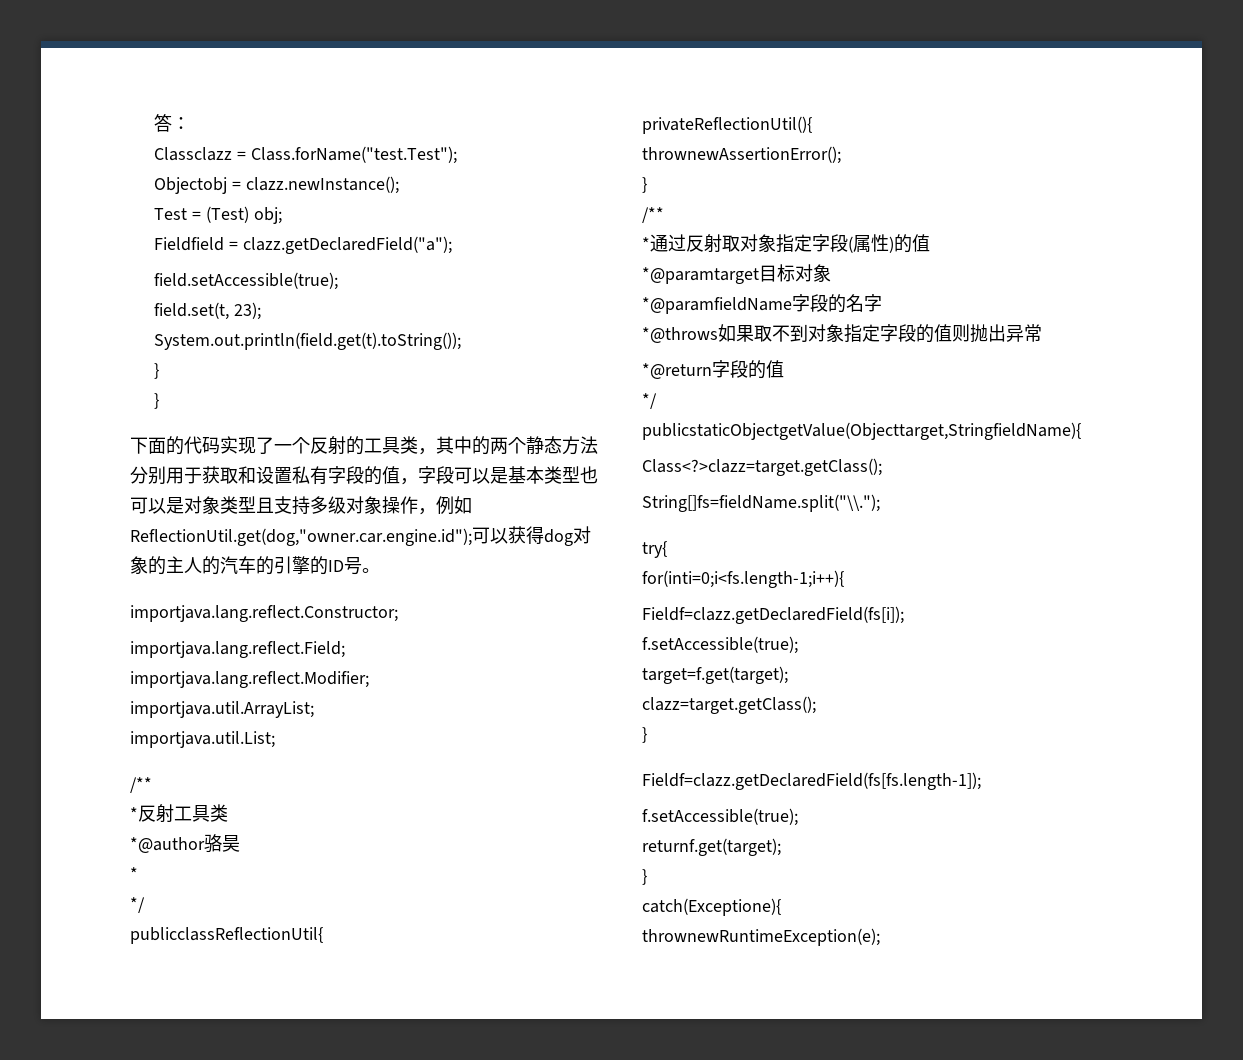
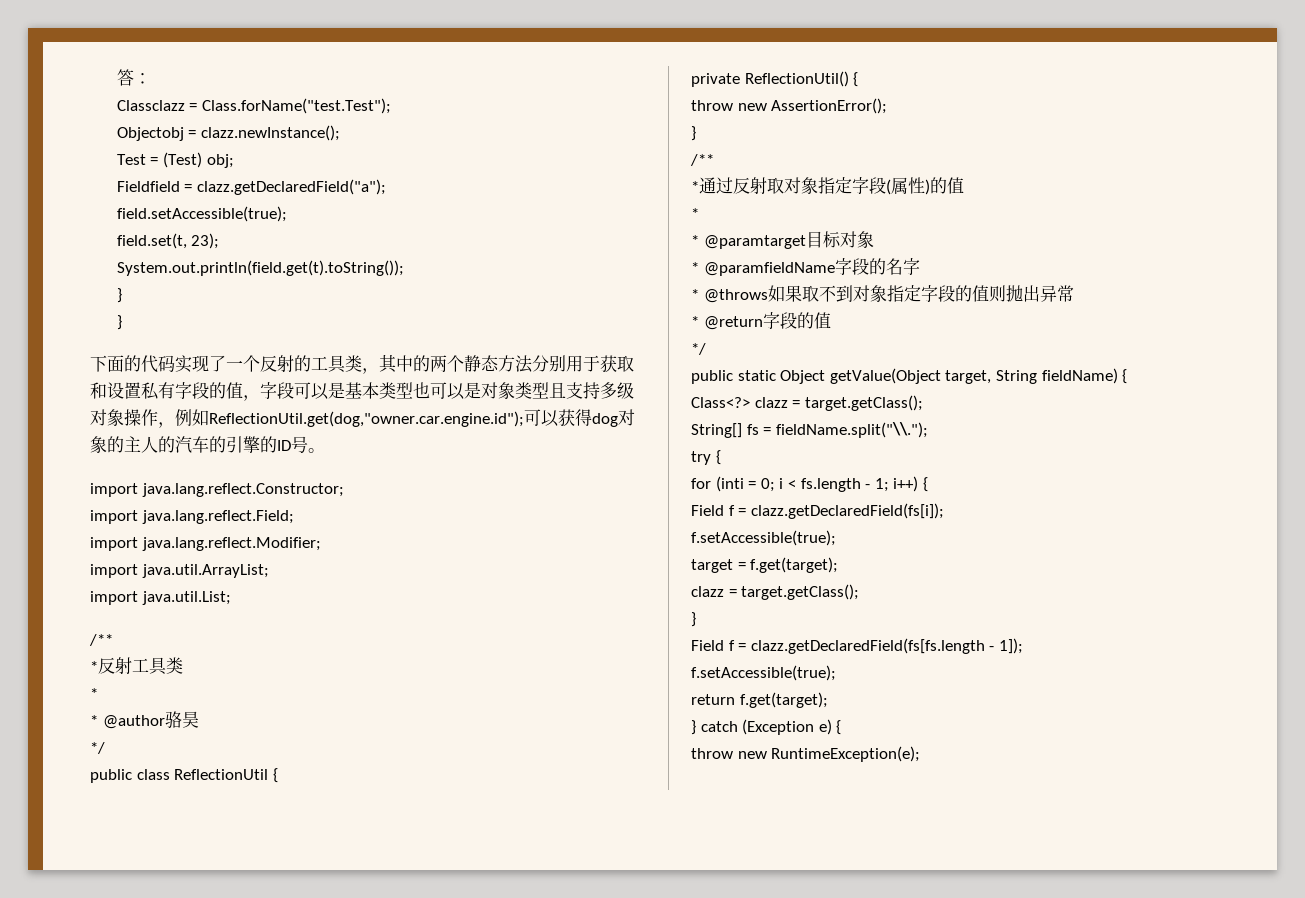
- importjava.lang.reflect.Constructor;
- importjava.lang.reflect.Field;
- importjava.lang.reflect.Modifier;
- importjava.util.ArrayList;
- importjava.util.List;
+ import java.lang.reflect.Constructor;
+ import java.lang.reflect.Field;
+ import java.lang.reflect.Modifier;
+ import java.util.ArrayList;
+ import java.util.List;
  *反射工具类
- *@author骆昊
  *
+ * @author骆昊
  */
- publicclassReflectionUtil{
- privateReflectionUtil(){
- thrownewAssertionError();
+ public class ReflectionUtil {
+ private ReflectionUtil() {
+ throw new AssertionError();
  *通过反射取对象指定字段(属性)的值
- *@paramtarget目标对象
+ *
+ * @paramtarget目标对象
- *@paramfieldName字段的名字
+ * @paramfieldName字段的名字
- *@throws如果取不到对象指定字段的值则抛出异常
+ * @throws如果取不到对象指定字段的值则抛出异常
- *@return字段的值
+ * @return字段的值
- publicstaticObjectgetValue(Objecttarget,StringfieldName){
- Class<?>clazz=target.getClass();
- String[]fs=fieldName.split("\\.");
- try{
- for(inti=0;i<fs.length-1;i++){
- Fieldf=clazz.getDeclaredField(fs[i]);
+ public static Object getValue(Object target, String fieldName) {
+ Class<?> clazz = target.getClass();
+ String[] fs = fieldName.split("\\.");
+ try {
+ for (inti = 0; i < fs.length - 1; i++) {
+ Field f = clazz.getDeclaredField(fs[i]);
  f.setAccessible(true);
- target=f.get(target);
- clazz=target.getClass();
+ target = f.get(target);
+ clazz = target.getClass();
  }
- Fieldf=clazz.getDeclaredField(fs[fs.length-1]);
+ Field f = clazz.getDeclaredField(fs[fs.length - 1]);
  f.setAccessible(true);
- returnf.get(target);
- }
- catch(Exceptione){
- thrownewRuntimeException(e);
+ return f.get(target);
+ } catch (Exception e) {
+ throw new RuntimeException(e);

